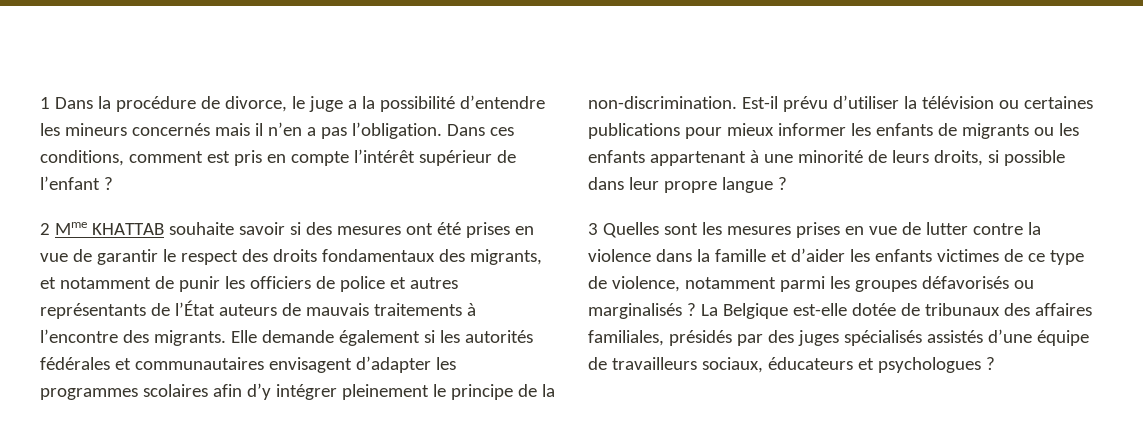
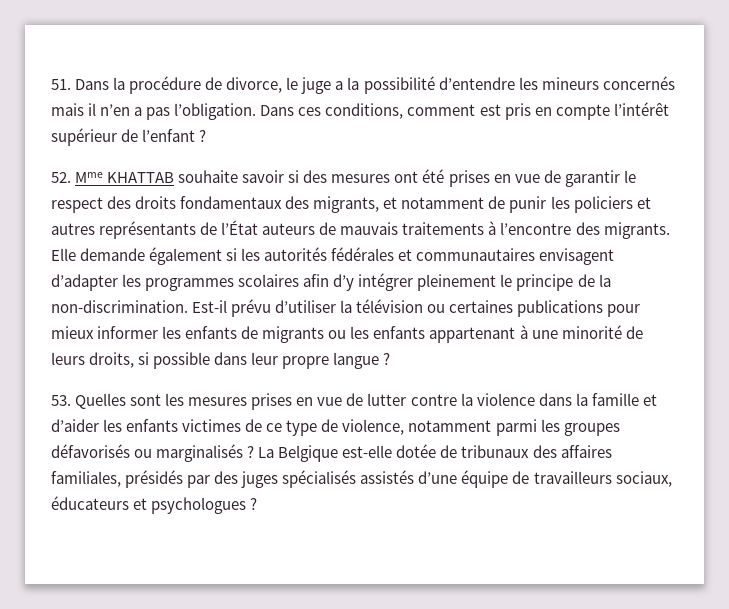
- 1 Dans la procédure de divorce, le juge a la possibilité d’entendre les mineurs concernés mais il n’en a pas l’obligation.
+ 51. Dans la procédure de divorce, le juge a la possibilité d’entendre les mineurs concernés mais il n’en a pas l’obligation.
- 2 Mme KHATTAB souhaite savoir si des mesures ont été prises en vue de garantir le respect des droits fondamentaux des migrants, et notamment de punir les officiers de police et autres représentants de l’État auteurs de mauvais traitements à l’encontre des migrants.
+ 52. Mme KHATTAB souhaite savoir si des mesures ont été prises en vue de garantir le respect des droits fondamentaux des migrants, et notamment de punir les policiers et autres représentants de l’État auteurs de mauvais traitements à l’encontre des migrants.
- 3 Quelles sont les mesures prises en vue de lutter contre la violence dans la famille et d’aider les enfants victimes de ce type de violence, notamment parmi les groupes défavorisés ou marginalisés ?
+ 53. Quelles sont les mesures prises en vue de lutter contre la violence dans la famille et d’aider les enfants victimes de ce type de violence, notamment parmi les groupes défavorisés ou marginalisés ?

